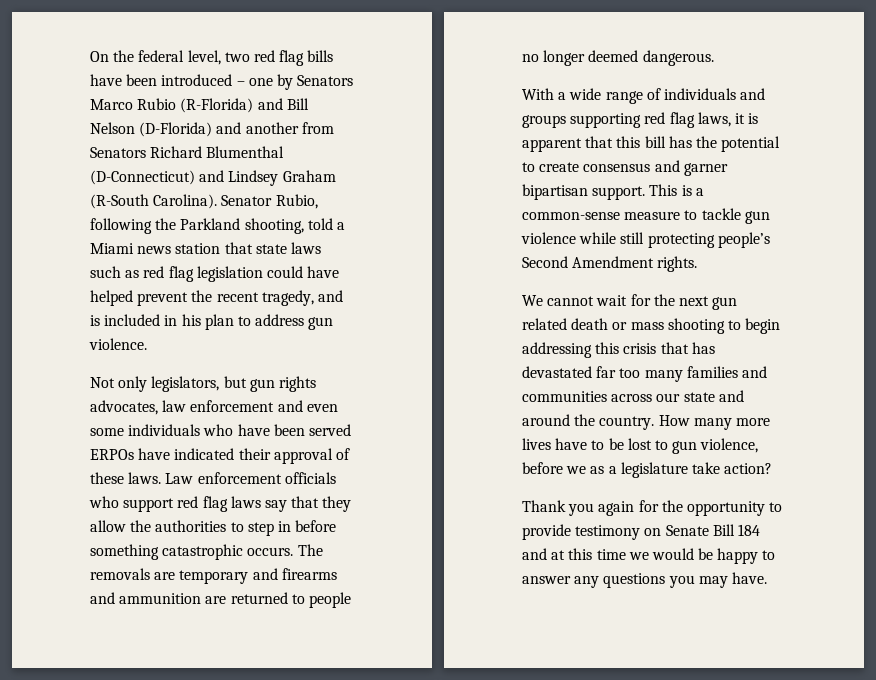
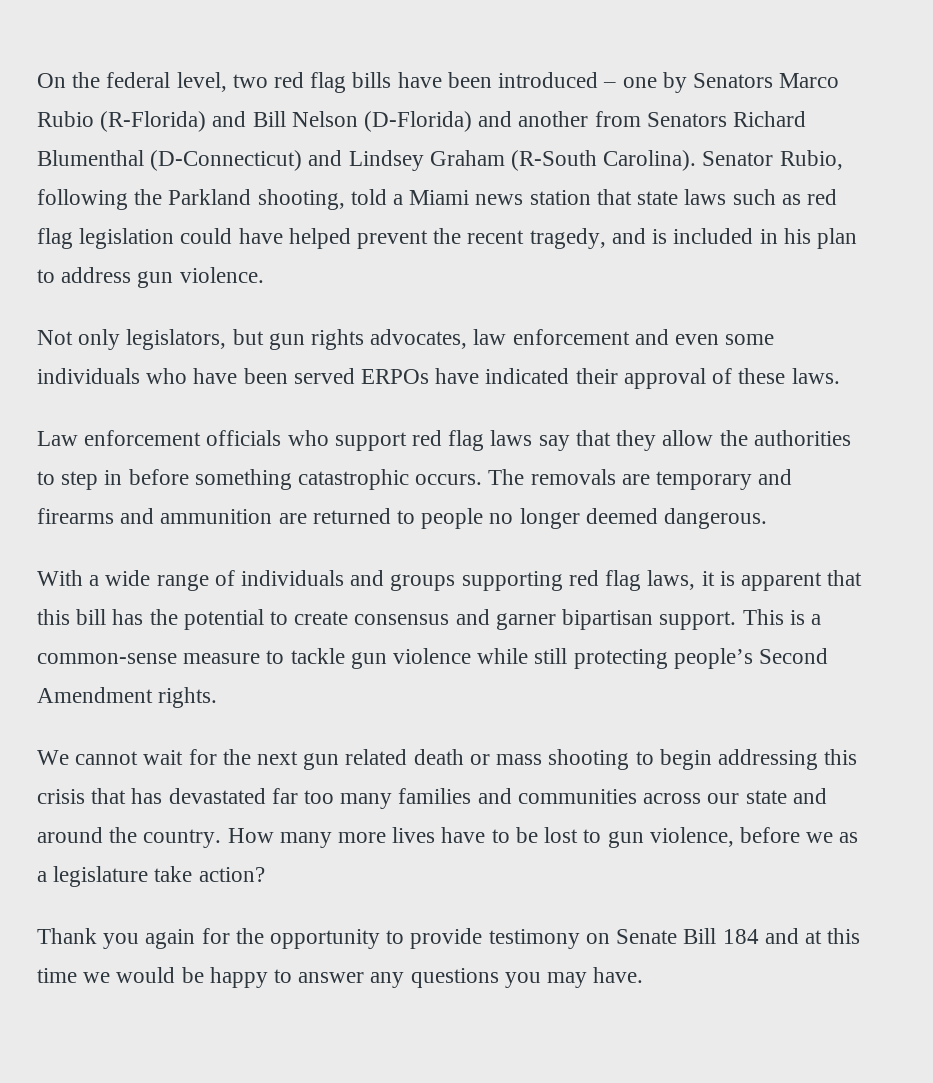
- Not only legislators, but gun rights advocates, law enforcement and even some individuals who have been served ERPOs have indicated their approval of these laws. Law enforcement officials who support red flag laws say that they allow the authorities to step in before something catastrophic occurs.
+ Not only legislators, but gun rights advocates, law enforcement and even some individuals who have been served ERPOs have indicated their approval of these laws.
+ Law enforcement officials who support red flag laws say that they allow the authorities to step in before something catastrophic occurs.

